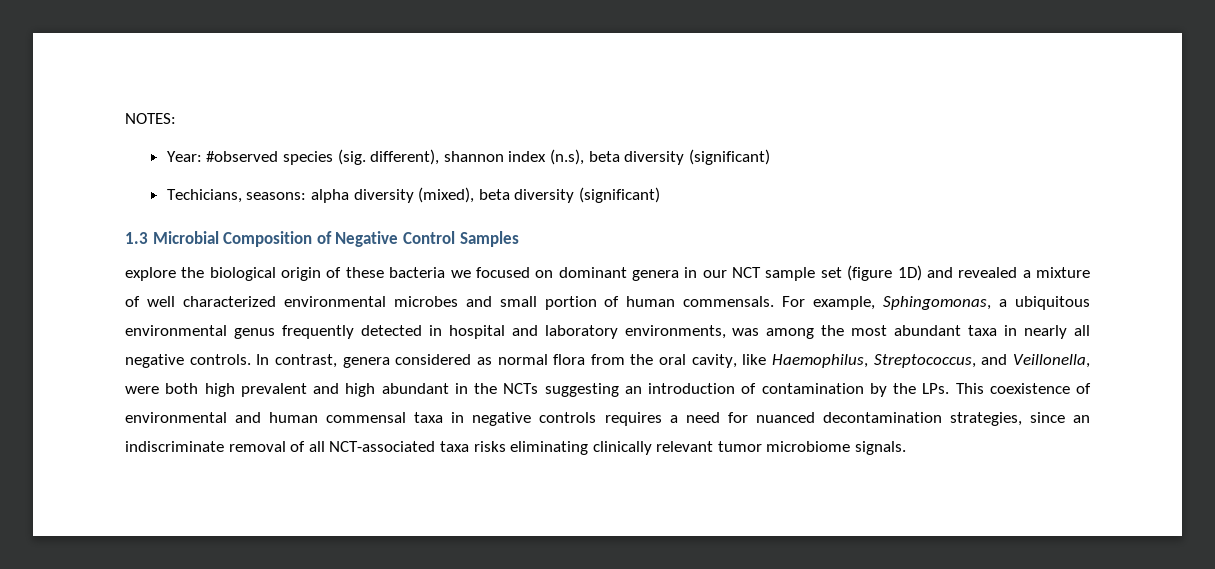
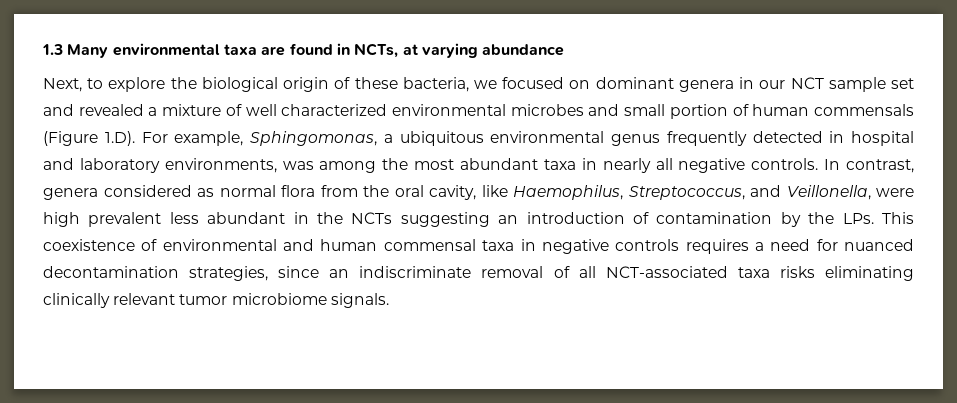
- NOTES:
- Year: #observed species (sig. different), shannon index (n.s), beta diversity (significant)
- Techicians, seasons: alpha diversity (mixed), beta diversity (significant)
- 1.3 Microbial Composition of Negative Control Samples
- explore the biological origin of these bacteria we focused on dominant genera in our NCT sample set (figure 1D) and revealed a mixture of well characterized environmental microbes and small portion of human commensals. For example, Sphingomonas, a ubiquitous environmental genus frequently detected in hospital and laboratory environments, was among the most abundant taxa in nearly all negative controls.
+ 1.3 Many environmental taxa are found in NCTs, at varying abundance
+ Next, to explore the biological origin of these bacteria, we focused on dominant genera in our NCT sample set and revealed a mixture of well characterized environmental microbes and small portion of human commensals (Figure 1.D). For example, Sphingomonas, a ubiquitous environmental genus frequently detected in hospital and laboratory environments, was among the most abundant taxa in nearly all negative controls.
- In contrast, genera considered as normal flora from the oral cavity, like Haemophilus, Streptococcus, and Veillonella, were both high prevalent and high abundant in the NCTs suggesting an introduction of contamination by the LPs. This coexistence of environmental and human commensal taxa in negative controls requires a need for nuanced decontamination strategies, since an indiscriminate removal of all NCT-associated taxa risks eliminating clinically relevant tumor microbiome signals.
+ In contrast, genera considered as normal flora from the oral cavity, like Haemophilus, Streptococcus, and Veillonella, were high prevalent less abundant in the NCTs suggesting an introduction of contamination by the LPs. This coexistence of environmental and human commensal taxa in negative controls requires a need for nuanced decontamination strategies, since an indiscriminate removal of all NCT-associated taxa risks eliminating clinically relevant tumor microbiome signals.

